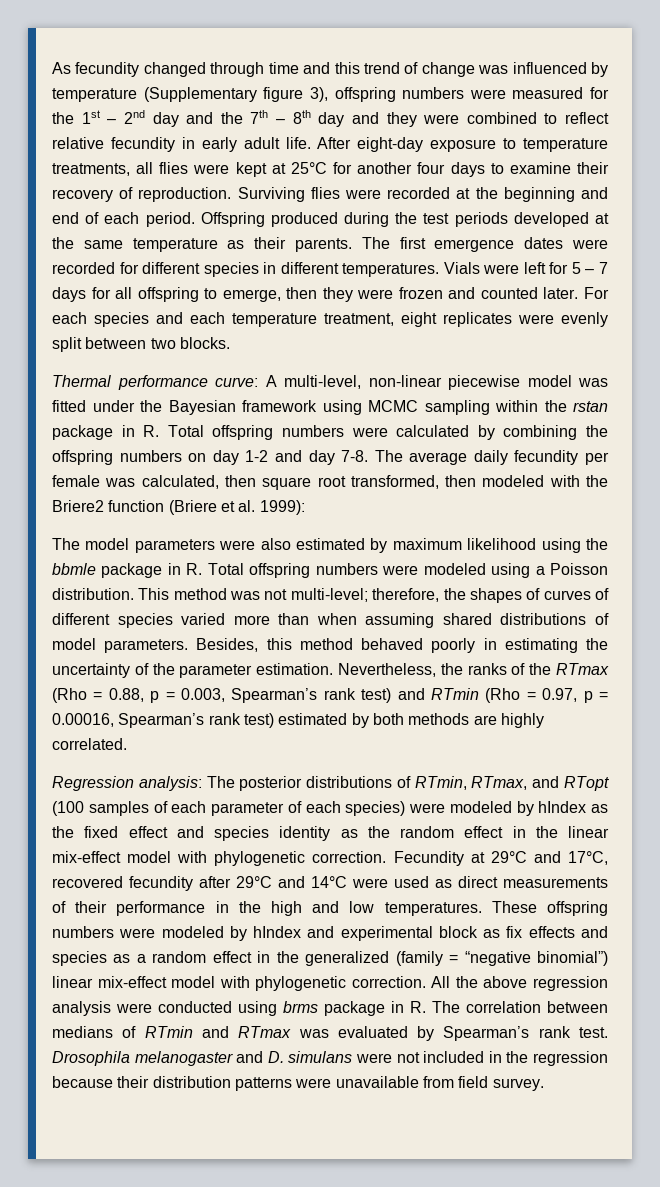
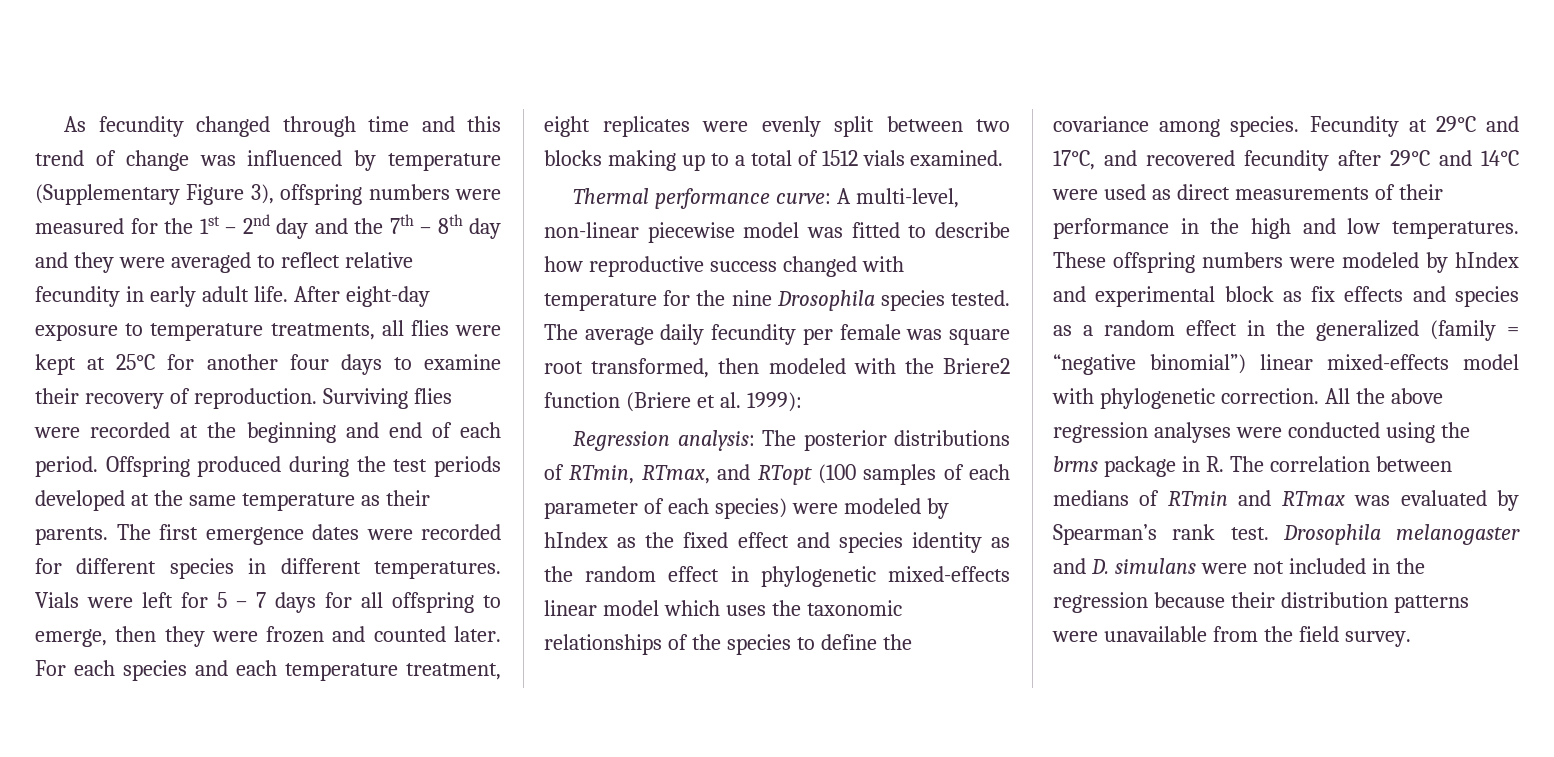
- As fecundity changed through time and this trend of change was influenced by temperature (Supplementary figure 3), offspring numbers were measured for the 1st – 2nd day and the 7th – 8th day and they were combined to reflect relative fecundity in early adult life.
+ As fecundity changed through time and this trend of change was influenced by temperature (Supplementary Figure 3), offspring numbers were measured for the 1st – 2nd day and the 7th – 8th day and they were averaged to reflect relative fecundity in early adult life.
- For each species and each temperature treatment, eight replicates were evenly split between two blocks.
+ For each species and each temperature treatment, eight replicates were evenly split between two blocks making up to a total of 1512 vials examined.
- Thermal performance curve: A multi-level, non-linear piecewise model was fitted under the Bayesian framework using MCMC sampling within the rstan package in R. Total offspring numbers were calculated by combining the offspring numbers on day 1-2 and day 7-8.
+ Thermal performance curve: A multi-level, non-linear piecewise model was fitted to describe how reproductive success changed with temperature for the nine Drosophila species tested.
- The average daily fecundity per female was calculated, then square root transformed, then modeled with the Briere2 function (Briere et al. 1999):
+ The average daily fecundity per female was square root transformed, then modeled with the Briere2 function (Briere et al. 1999):
- The model parameters were also estimated by maximum likelihood using the bbmle package in R. Total offspring numbers were modeled using a Poisson distribution. This method was not multi-level; therefore, the shapes of curves of different species varied more than when assuming shared distributions of model parameters. Besides, this method behaved poorly in estimating the uncertainty of the parameter estimation. Nevertheless, the ranks of the RTmax (Rho = 0.88, p = 0.003, Spearman’s rank test) and RTmin (Rho = 0.97, p = 0.00016, Spearman’s rank test) estimated by both methods are highly correlated.
- Regression analysis: The posterior distributions of RTmin, RTmax, and RTopt (100 samples of each parameter of each species) were modeled by hIndex as the fixed effect and species identity as the random effect in the linear mix-effect model with phylogenetic correction.
+ Regression analysis: The posterior distributions of RTmin, RTmax, and RTopt (100 samples of each parameter of each species) were modeled by hIndex as the fixed effect and species identity as the random effect in phylogenetic mixed-effects linear model which uses the taxonomic relationships of the species to define the covariance among species.
- Fecundity at 29°C and 17°C, recovered fecundity after 29°C and 14°C were used as direct measurements of their performance in the high and low temperatures.
+ Fecundity at 29°C and 17°C, and recovered fecundity after 29°C and 14°C were used as direct measurements of their performance in the high and low temperatures.
- These offspring numbers were modeled by hIndex and experimental block as fix effects and species as a random effect in the generalized (family = “negative binomial”) linear mix-effect model with phylogenetic correction.
+ These offspring numbers were modeled by hIndex and experimental block as fix effects and species as a random effect in the generalized (family = “negative binomial”) linear mixed-effects model with phylogenetic correction.
- All the above regression analysis were conducted using brms package in R. The correlation between medians of RTmin and RTmax was evaluated by Spearman’s rank test.
+ All the above regression analyses were conducted using the brms package in R. The correlation between medians of RTmin and RTmax was evaluated by Spearman’s rank test.
- Drosophila melanogaster and D. simulans were not included in the regression because their distribution patterns were unavailable from field survey.
+ Drosophila melanogaster and D. simulans were not included in the regression because their distribution patterns were unavailable from the field survey.

